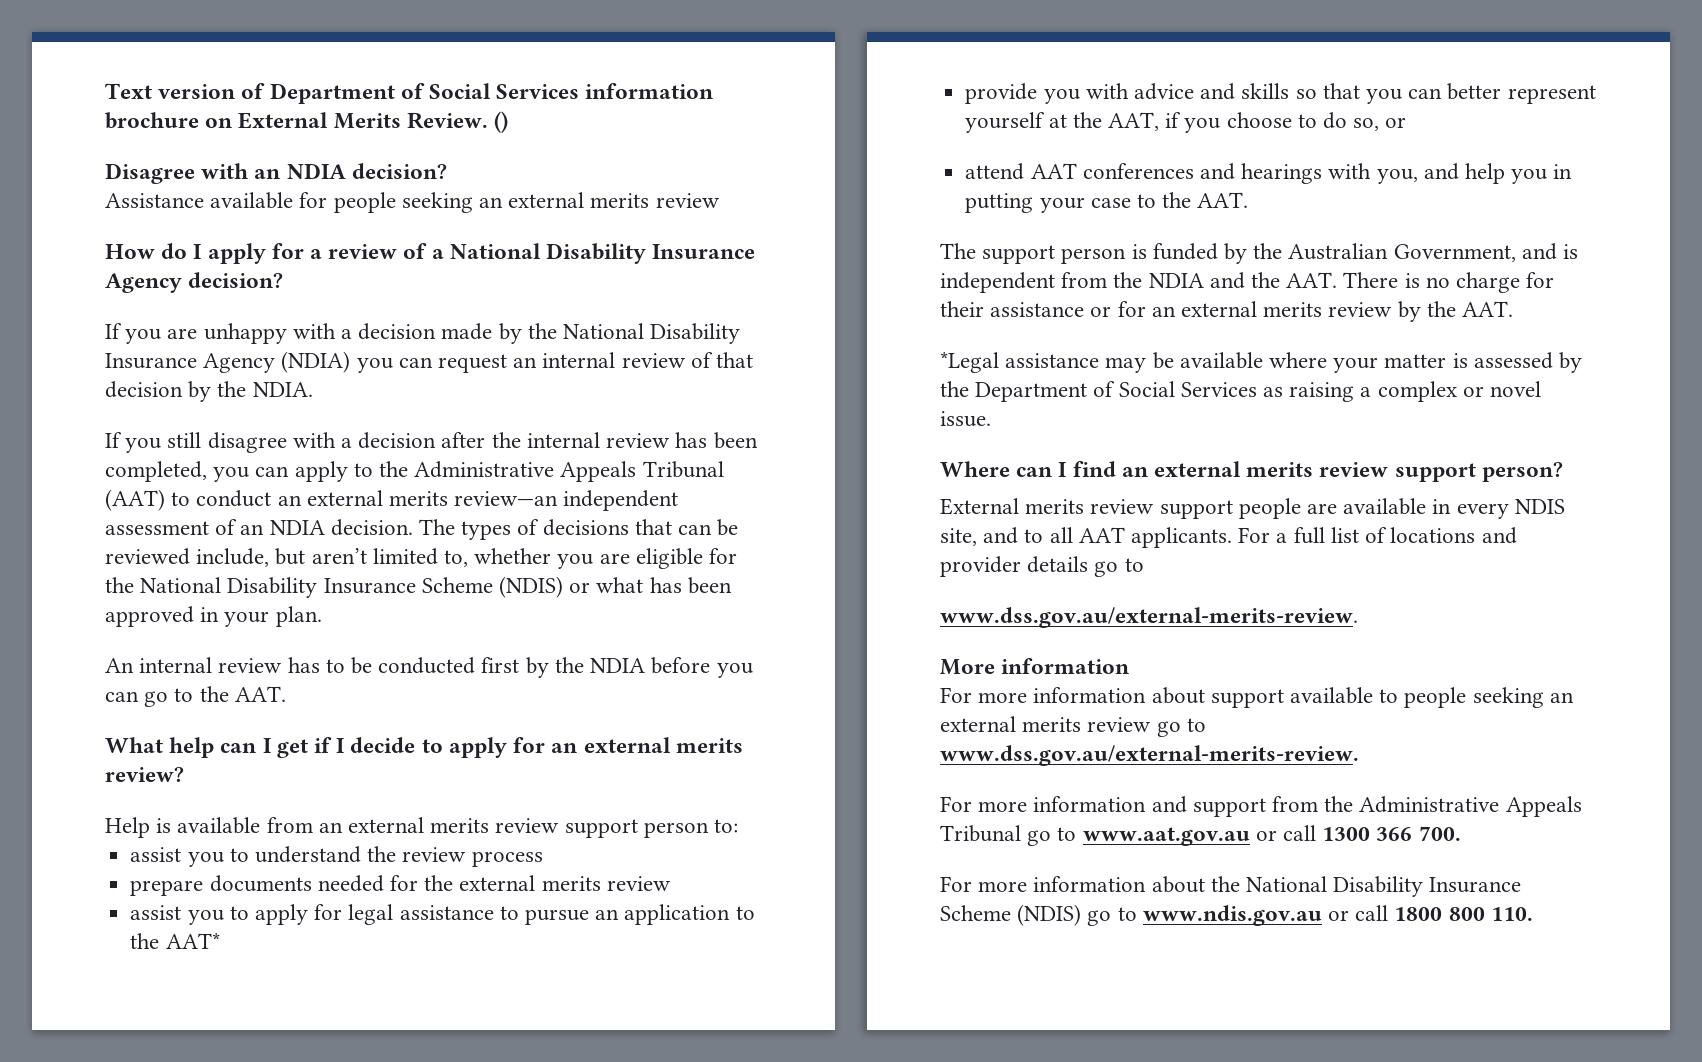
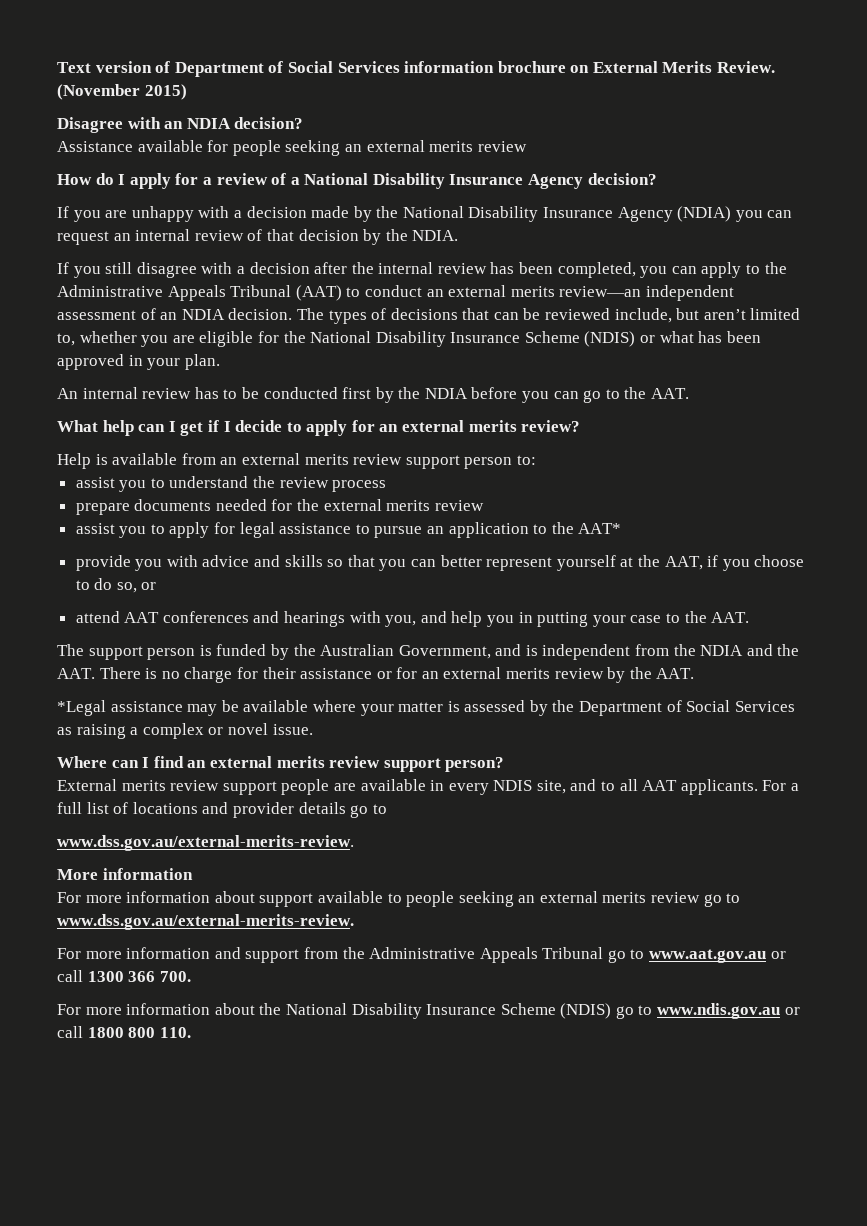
- ()
+ (November 2015)

